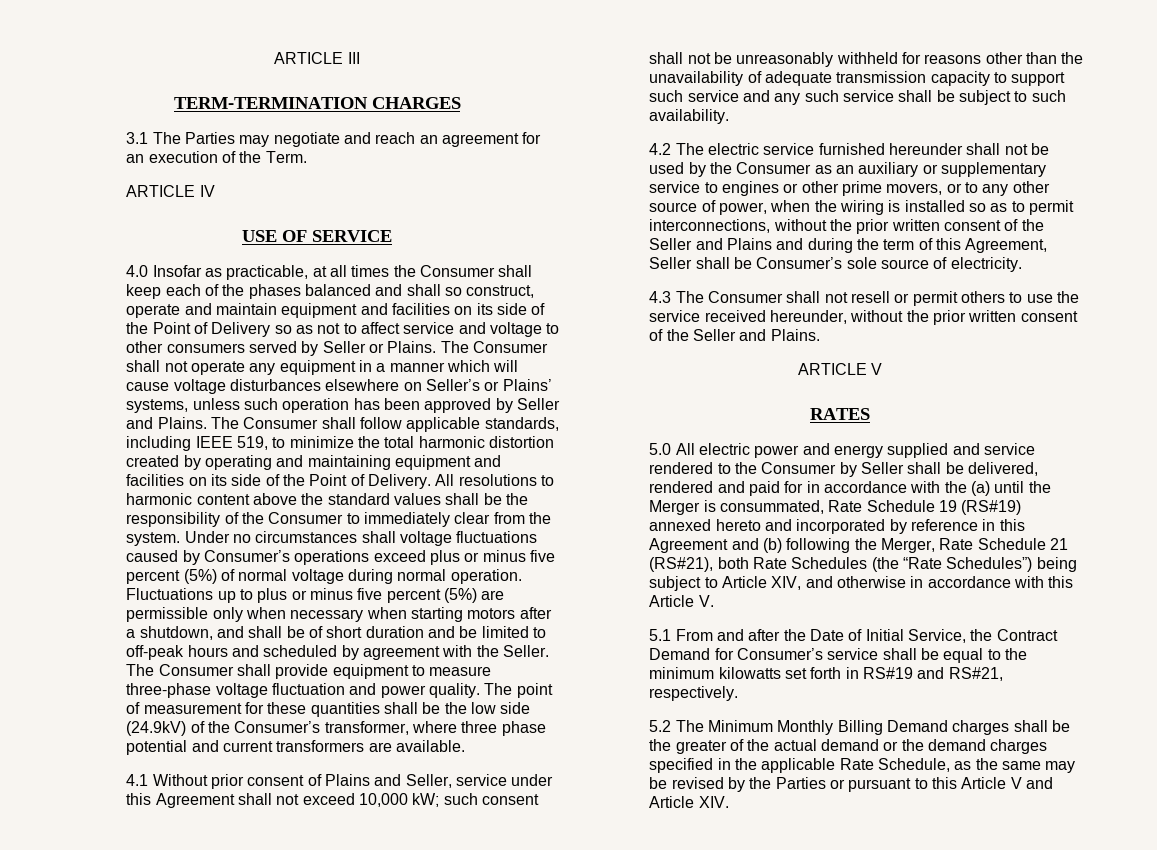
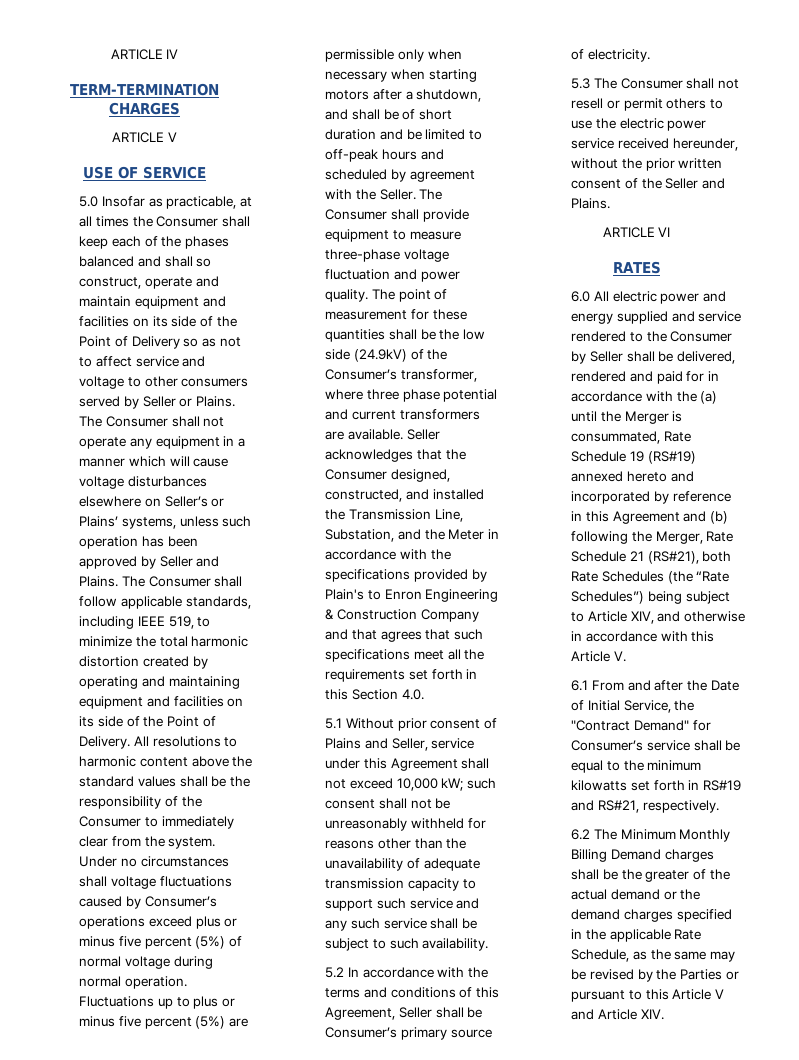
- ARTICLE III
+ ARTICLE IV
- 3.1 The Parties may negotiate and reach an agreement for an execution of the Term.
- ARTICLE IV
+ ARTICLE V
- 4.0 Insofar as practicable, at all times the Consumer shall keep each of the phases balanced and shall so construct, operate and maintain equipment and facilities on its side of the Point of Delivery so as not to affect service and voltage to other consumers served by Seller or Plains.
+ 5.0 Insofar as practicable, at all times the Consumer shall keep each of the phases balanced and shall so construct, operate and maintain equipment and facilities on its side of the Point of Delivery so as not to affect service and voltage to other consumers served by Seller or Plains.
- The point of measurement for these quantities shall be the low side (24.9kV) of the Consumer’s transformer, where three phase potential and current transformers are available.
- 4.1 Without prior consent of Plains and Seller, service under this Agreement shall not exceed 10,000 kW;
+ The point of measurement for these quantities shall be the low side (24.9kV) of the Consumer’s transformer, where three phase potential and current transformers are available. Seller acknowledges that the Consumer designed, constructed, and installed the Transmission Line, Substation, and the Meter in accordance with the specifications provided by Plain's to Enron Engineering & Construction Company and that agrees that such specifications meet all the requirements set forth in this Section 4.0.
+ 5.1 Without prior consent of Plains and Seller, service under this Agreement shall not exceed 10,000 kW;
- 4.2 The electric service furnished hereunder shall not be used by the Consumer as an auxiliary or supplementary service to engines or other prime movers, or to any other source of power, when the wiring is installed so as to permit interconnections, without the prior written consent of the Seller and Plains and during the term of this Agreement, Seller shall be Consumer’s sole source of electricity.
+ 5.2 In accordance with the terms and conditions of this Agreement, Seller shall be Consumer’s primary source of electricity.
- 4.3 The Consumer shall not resell or permit others to use the service received hereunder, without the prior written consent of the Seller and Plains.
+ 5.3 The Consumer shall not resell or permit others to use the electric power service received hereunder, without the prior written consent of the Seller and Plains.
- ARTICLE V
+ ARTICLE VI
- 5.0 All electric power and energy supplied and service rendered to the Consumer by Seller shall be delivered, rendered and paid for in accordance with the (a) until the Merger is consummated, Rate Schedule 19 (RS#19) annexed hereto and incorporated by reference in this Agreement and (b) following the Merger, Rate Schedule 21 (RS#21), both Rate Schedules (the “Rate Schedules”) being subject to Article XIV, and otherwise in accordance with this Article V.
+ 6.0 All electric power and energy supplied and service rendered to the Consumer by Seller shall be delivered, rendered and paid for in accordance with the (a) until the Merger is consummated, Rate Schedule 19 (RS#19) annexed hereto and incorporated by reference in this Agreement and (b) following the Merger, Rate Schedule 21 (RS#21), both Rate Schedules (the “Rate Schedules”) being subject to Article XIV, and otherwise in accordance with this Article V.
- 5.1 From and after the Date of Initial Service, the Contract Demand for Consumer’s service shall be equal to the minimum kilowatts set forth in RS#19 and RS#21, respectively.
+ 6.1 From and after the Date of Initial Service, the "Contract Demand" for Consumer’s service shall be equal to the minimum kilowatts set forth in RS#19 and RS#21, respectively.
- 5.2 The Minimum Monthly Billing Demand charges shall be the greater of the actual demand or the demand charges specified in the applicable Rate Schedule, as the same may be revised by the Parties or pursuant to this Article V and Article XIV.
+ 6.2 The Minimum Monthly Billing Demand charges shall be the greater of the actual demand or the demand charges specified in the applicable Rate Schedule, as the same may be revised by the Parties or pursuant to this Article V and Article XIV.

